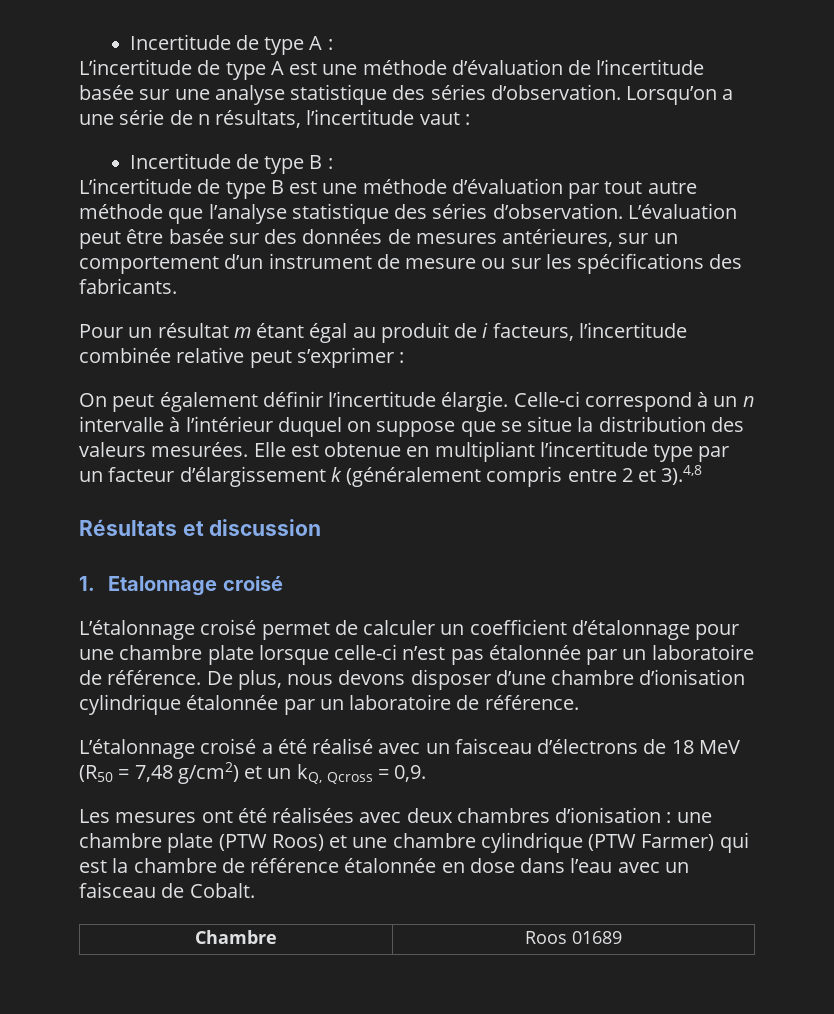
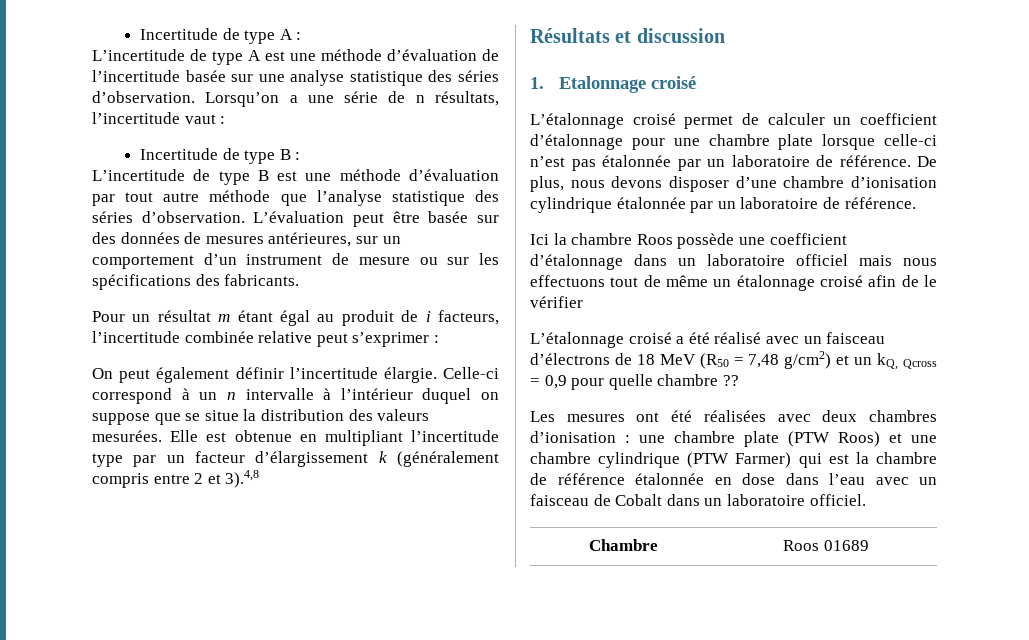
+ Ici la chambre Roos possède une coefficient d’étalonnage dans un laboratoire officiel mais nous effectuons tout de même un étalonnage croisé afin de le vérifier
- L’étalonnage croisé a été réalisé avec un faisceau d’électrons de 18 MeV (R50 = 7,48 g/cm2) et un kQ, Qcross = 0,9.
+ L’étalonnage croisé a été réalisé avec un faisceau d’électrons de 18 MeV (R50 = 7,48 g/cm2) et un kQ, Qcross = 0,9 pour quelle chambre ??
- Les mesures ont été réalisées avec deux chambres d’ionisation : une chambre plate (PTW Roos) et une chambre cylindrique (PTW Farmer) qui est la chambre de référence étalonnée en dose dans l’eau avec un faisceau de Cobalt.
+ Les mesures ont été réalisées avec deux chambres d’ionisation : une chambre plate (PTW Roos) et une chambre cylindrique (PTW Farmer) qui est la chambre de référence étalonnée en dose dans l’eau avec un faisceau de Cobalt dans un laboratoire officiel.

